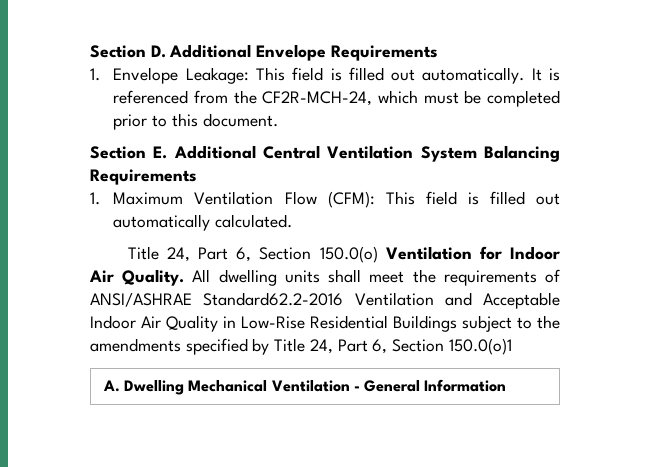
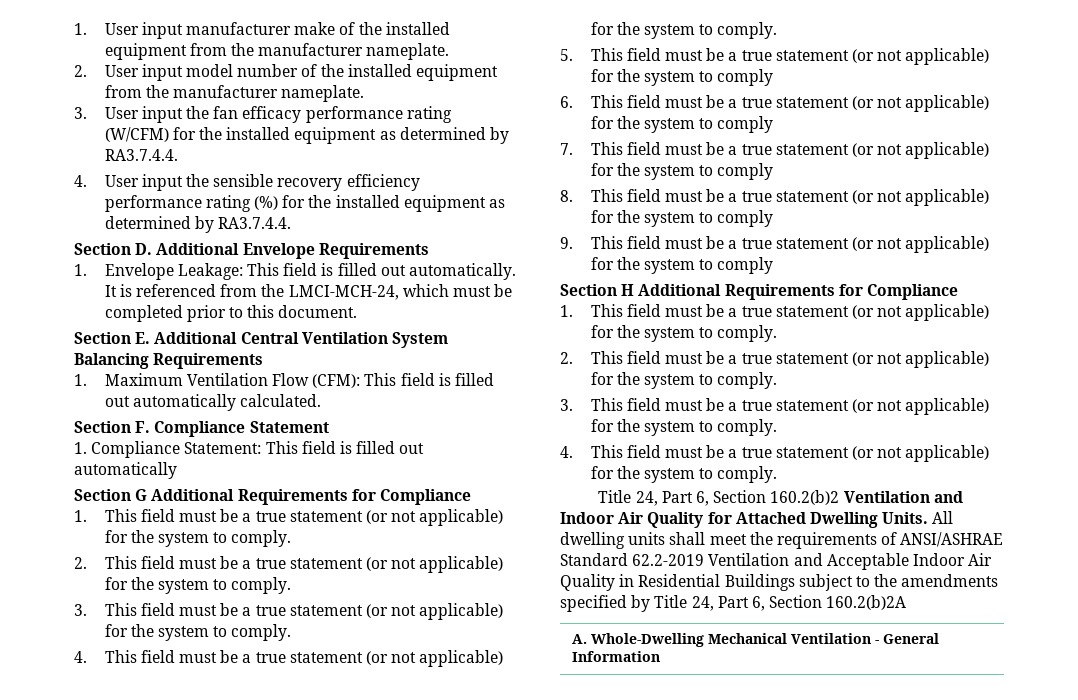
+ 1. User input manufacturer make of the installed equipment from the manufacturer nameplate.
+ 2. User input model number of the installed equipment from the manufacturer nameplate.
+ 3. User input the fan efficacy performance rating (W/CFM) for the installed equipment as determined by RA3.7.4.4.
+ 4. User input the sensible recovery efficiency performance rating (%) for the installed equipment as determined by RA3.7.4.4.
- It is referenced from the CF2R-MCH-24, which must be completed prior to this document.
+ It is referenced from the LMCI-MCH-24, which must be completed prior to this document.
- Title 24, Part 6, Section 150.0(o) Ventilation for Indoor Air Quality.
+ Section F. Compliance Statement
+ 1. Compliance Statement: This field is filled out automatically
+ Section G Additional Requirements for Compliance
+ 1. This field must be a true statement (or not applicable) for the system to comply.
+ 2. This field must be a true statement (or not applicable) for the system to comply.
+ 3. This field must be a true statement (or not applicable) for the system to comply.
+ 4. This field must be a true statement (or not applicable) for the system to comply.
+ 5. This field must be a true statement (or not applicable) for the system to comply
+ 6. This field must be a true statement (or not applicable) for the system to comply
+ 7. This field must be a true statement (or not applicable) for the system to comply
+ 8. This field must be a true statement (or not applicable) for the system to comply
+ 9. This field must be a true statement (or not applicable) for the system to comply
+ Section H Additional Requirements for Compliance
+ 1. This field must be a true statement (or not applicable) for the system to comply.
+ 2. This field must be a true statement (or not applicable) for the system to comply.
+ 3. This field must be a true statement (or not applicable) for the system to comply.
+ 4. This field must be a true statement (or not applicable) for the system to comply.
+ Title 24, Part 6, Section 160.2(b)2 Ventilation and Indoor Air Quality for Attached Dwelling Units.
- All dwelling units shall meet the requirements of ANSI/ASHRAE Standard62.2-2016 Ventilation and Acceptable Indoor Air Quality in Low-Rise Residential Buildings subject to the amendments specified by Title 24, Part 6, Section 150.0(o)1
+ All dwelling units shall meet the requirements of ANSI/ASHRAE Standard 62.2-2019 Ventilation and Acceptable Indoor Air Quality in Residential Buildings subject to the amendments specified by Title 24, Part 6, Section 160.2(b)2A
- A. Dwelling Mechanical Ventilation - General Information
+ A. Whole-Dwelling Mechanical Ventilation - General Information

